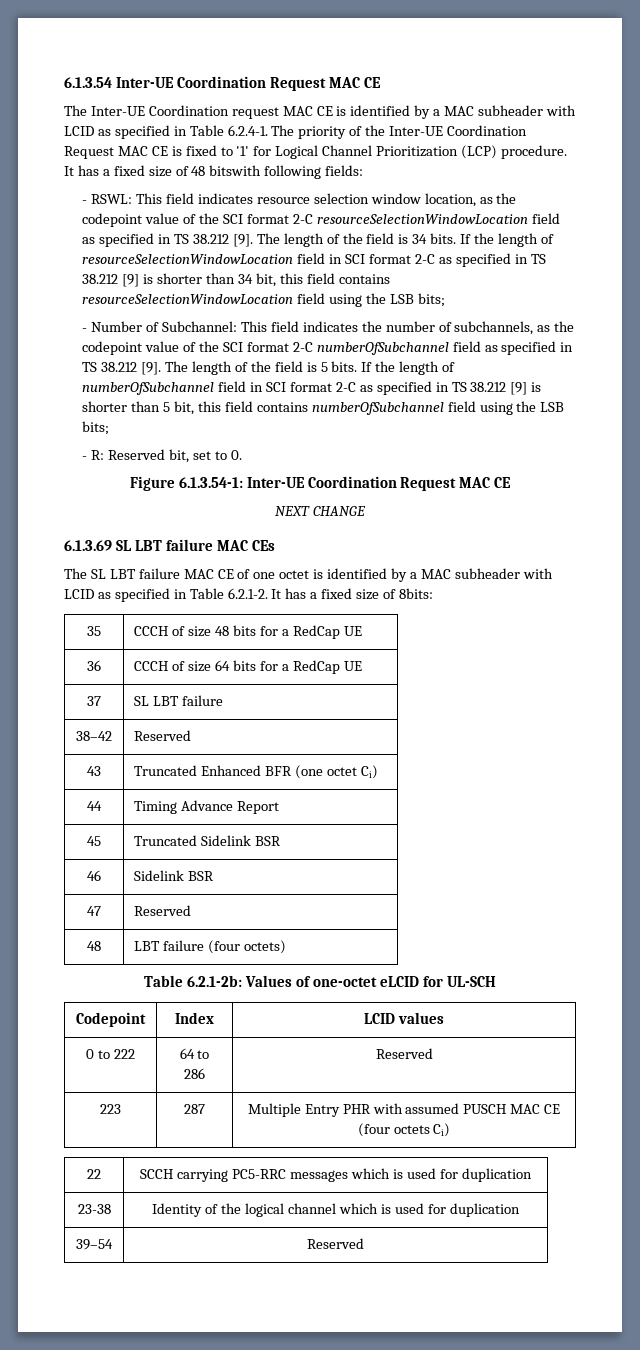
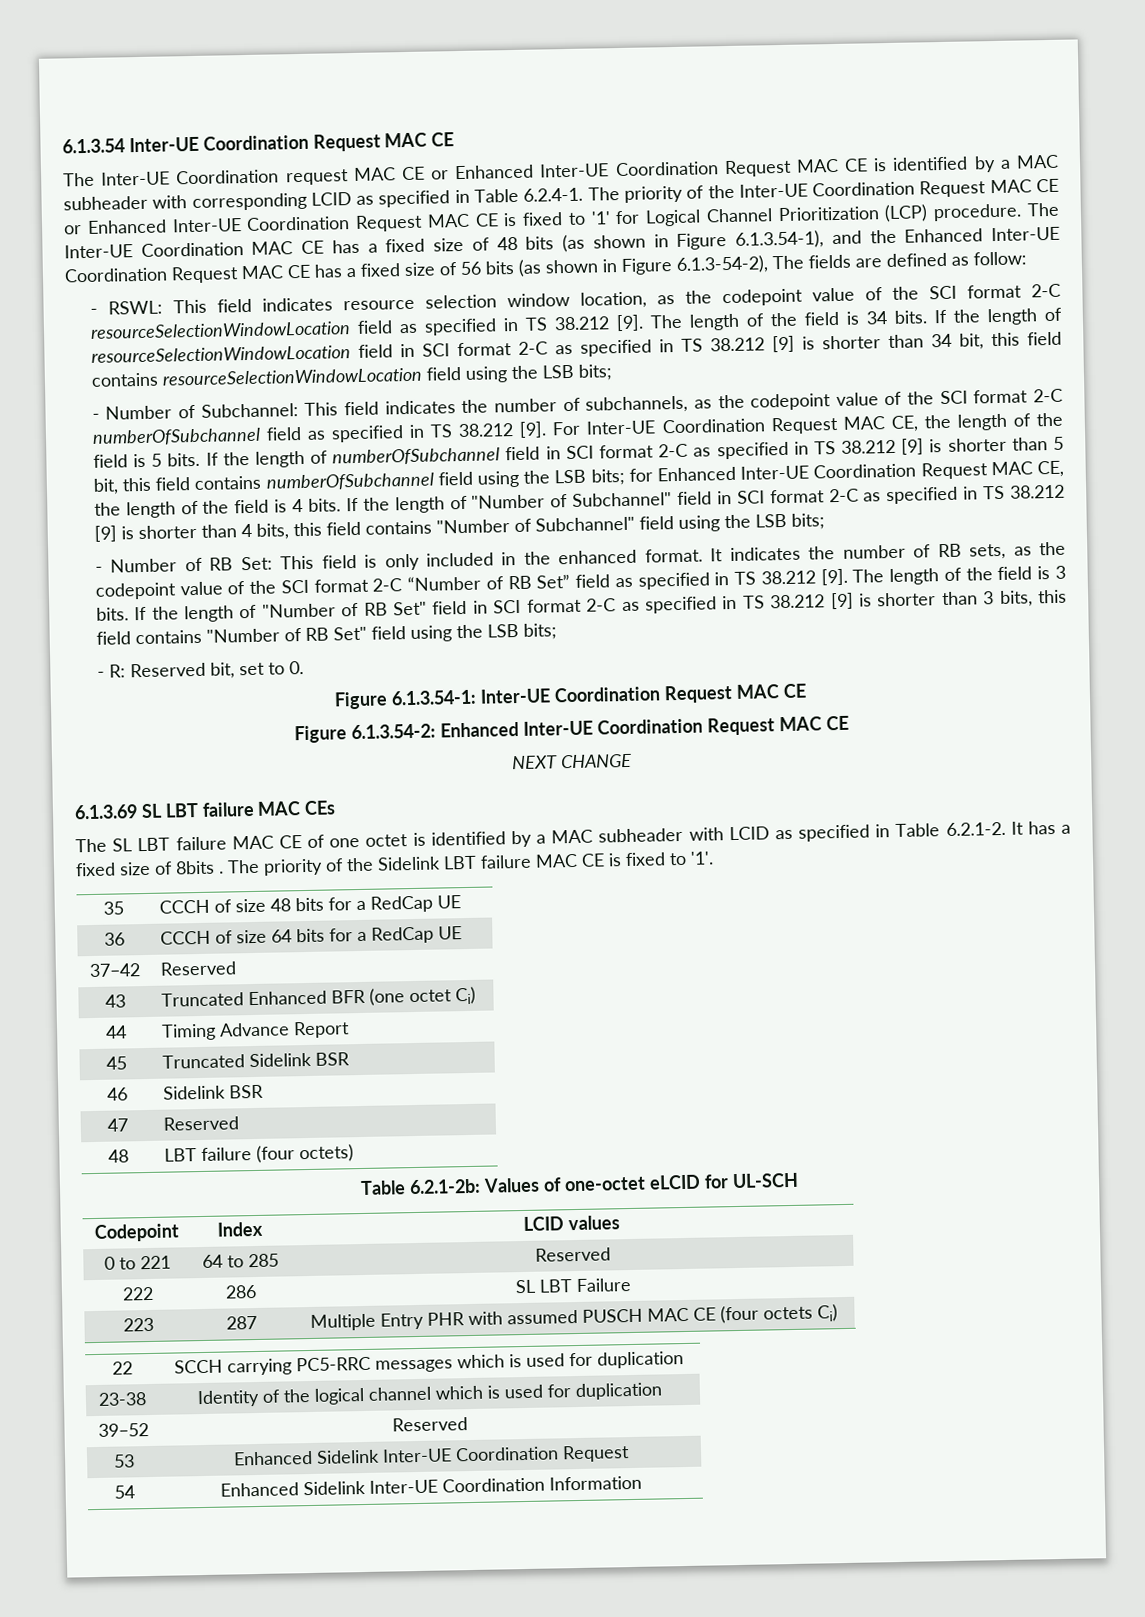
- The Inter-UE Coordination request MAC CE is identified by a MAC subheader with LCID as specified in Table 6.2.4-1. The priority of the Inter-UE Coordination Request MAC CE is fixed to '1' for Logical Channel Prioritization (LCP) procedure.
+ The Inter-UE Coordination request MAC CE or Enhanced Inter-UE Coordination Request MAC CE is identified by a MAC subheader with corresponding LCID as specified in Table 6.2.4-1. The priority of the Inter-UE Coordination Request MAC CE or Enhanced Inter-UE Coordination Request MAC CE is fixed to '1' for Logical Channel Prioritization (LCP) procedure.
- It has a fixed size of 48 bitswith following fields:
+ The Inter-UE Coordination MAC CE has a fixed size of 48 bits (as shown in Figure 6.1.3.54-1), and the Enhanced Inter-UE Coordination Request MAC CE has a fixed size of 56 bits (as shown in Figure 6.1.3-54-2), The fields are defined as follow:
- The length of the field is 5 bits.
+ For Inter-UE Coordination Request MAC CE, the length of the field is 5 bits.
- If the length of numberOfSubchannel field in SCI format 2-C as specified in TS 38.212 [9] is shorter than 5 bit, this field contains numberOfSubchannel field using the LSB bits;
+ If the length of numberOfSubchannel field in SCI format 2-C as specified in TS 38.212 [9] is shorter than 5 bit, this field contains numberOfSubchannel field using the LSB bits; for Enhanced Inter-UE Coordination Request MAC CE, the length of the field is 4 bits. If the length of "Number of Subchannel" field in SCI format 2-C as specified in TS 38.212 [9] is shorter than 4 bits, this field contains "Number of Subchannel" field using the LSB bits;
+ - Number of RB Set: This field is only included in the enhanced format. It indicates the number of RB sets, as the codepoint value of the SCI format 2-C “Number of RB Set” field as specified in TS 38.212 [9]. The length of the field is 3 bits. If the length of "Number of RB Set" field in SCI format 2-C as specified in TS 38.212 [9] is shorter than 3 bits, this field contains "Number of RB Set" field using the LSB bits;
+ Figure 6.1.3.54-2: Enhanced Inter-UE Coordination Request MAC CE
- The SL LBT failure MAC CE of one octet is identified by a MAC subheader with LCID as specified in Table 6.2.1-2. It has a fixed size of 8bits:
+ The SL LBT failure MAC CE of one octet is identified by a MAC subheader with LCID as specified in Table 6.2.1-2. It has a fixed size of 8bits . The priority of the Sidelink LBT failure MAC CE is fixed to '1'.
- 37 | SL LBT failure
- 38–42 | Reserved
+ 37–42 | Reserved
- 0 to 222 | 64 to 286 | Reserved
+ 0 to 221 | 64 to 285 | Reserved
+ 222 | 286 | SL LBT Failure
- 39–54 | Reserved
+ 39–52 | Reserved
+ 53 | Enhanced Sidelink Inter-UE Coordination Request
+ 54 | Enhanced Sidelink Inter-UE Coordination Information

